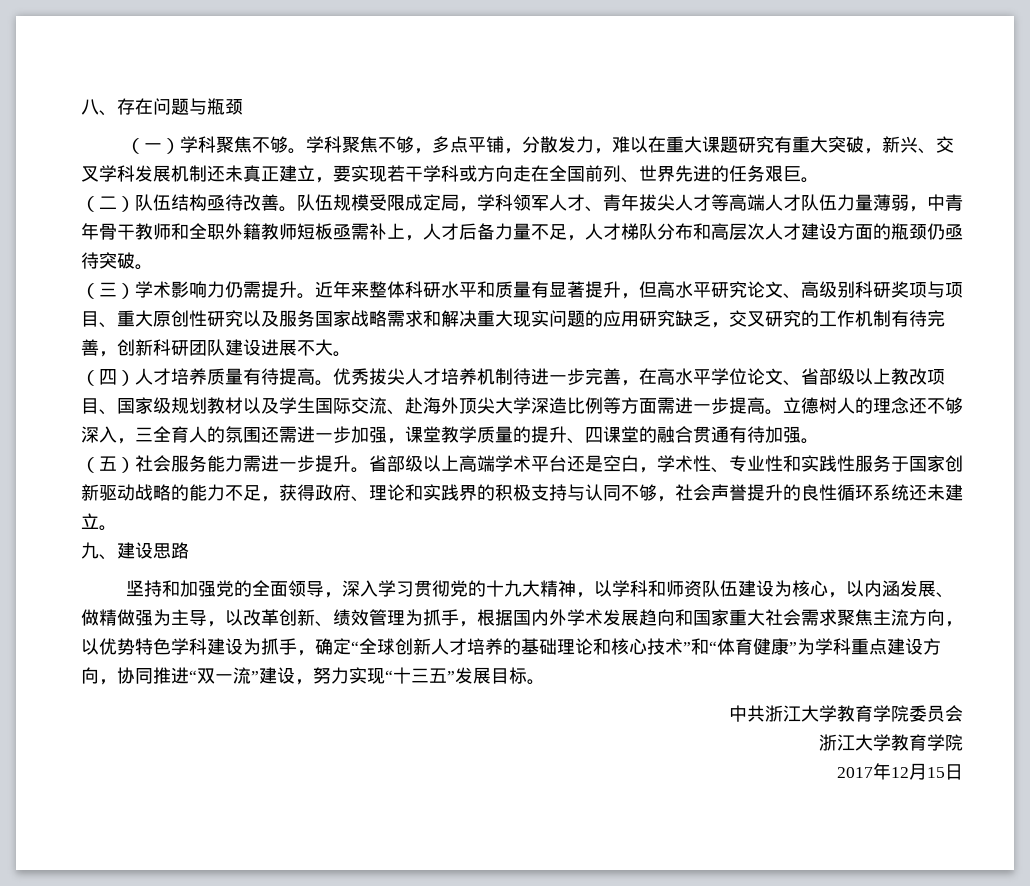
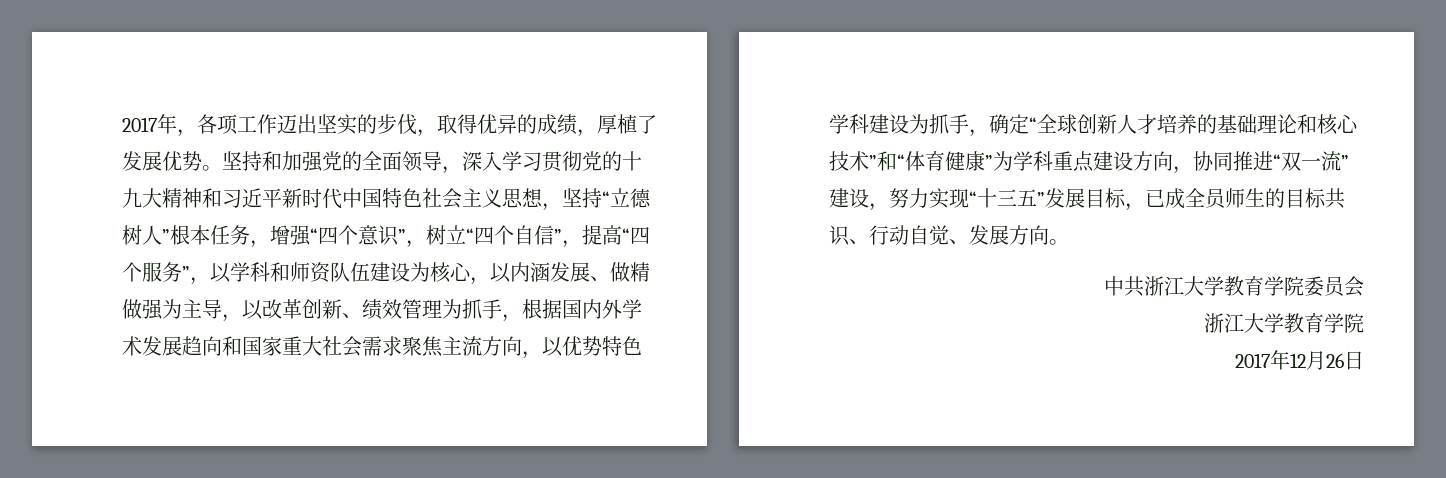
- 八、存在问题与瓶颈
- （一）学科聚焦不够。学科聚焦不够，多点平铺，分散发力，难以在重大课题研究有重大突破，新兴、交叉学科发展机制还未真正建立，要实现若干学科或方向走在全国前列、世界先进的任务艰巨。
- （二）队伍结构亟待改善。队伍规模受限成定局，学科领军人才、青年拔尖人才等高端人才队伍力量薄弱，中青年骨干教师和全职外籍教师短板亟需补上，人才后备力量不足，人才梯队分布和高层次人才建设方面的瓶颈仍亟待突破。
- （三）学术影响力仍需提升。近年来整体科研水平和质量有显著提升，但高水平研究论文、高级别科研奖项与项目、重大原创性研究以及服务国家战略需求和解决重大现实问题的应用研究缺乏，交叉研究的工作机制有待完善，创新科研团队建设进展不大。
- （四）人才培养质量有待提高。优秀拔尖人才培养机制待进一步完善，在高水平学位论文、省部级以上教改项目、国家级规划教材以及学生国际交流、赴海外顶尖大学深造比例等方面需进一步提高。立德树人的理念还不够深入，三全育人的氛围还需进一步加强，课堂教学质量的提升、四课堂的融合贯通有待加强。
- （五）社会服务能力需进一步提升。省部级以上高端学术平台还是空白，学术性、专业性和实践性服务于国家创新驱动战略的能力不足，获得政府、理论和实践界的积极支持与认同不够，社会声誉提升的良性循环系统还未建立。
- 九、建设思路
- 坚持和加强党的全面领导，深入学习贯彻党的十九大精神，以学科和师资队伍建设为核心，以内涵发展、做精做强为主导，以改革创新、绩效管理为抓手，根据国内外学术发展趋向和国家重大社会需求聚焦主流方向，以优势特色学科建设为抓手，确定“全球创新人才培养的基础理论和核心技术”和“体育健康”为学科重点建设方向，协同推进“双一流”建设，努力实现“十三五”发展目标。
+ 2017年，各项工作迈出坚实的步伐，取得优异的成绩，厚植了发展优势。坚持和加强党的全面领导，深入学习贯彻党的十九大精神和习近平新时代中国特色社会主义思想，坚持“立德树人”根本任务，增强“四个意识”，树立“四个自信”，提高“四个服务”，以学科和师资队伍建设为核心，以内涵发展、做精做强为主导，以改革创新、绩效管理为抓手，根据国内外学术发展趋向和国家重大社会需求聚焦主流方向，以优势特色学科建设为抓手，确定“全球创新人才培养的基础理论和核心技术”和“体育健康”为学科重点建设方向，协同推进“双一流”建设，努力实现“十三五”发展目标，已成全员师生的目标共识、行动自觉、发展方向。
- 2017年12月15日
+ 2017年12月26日

